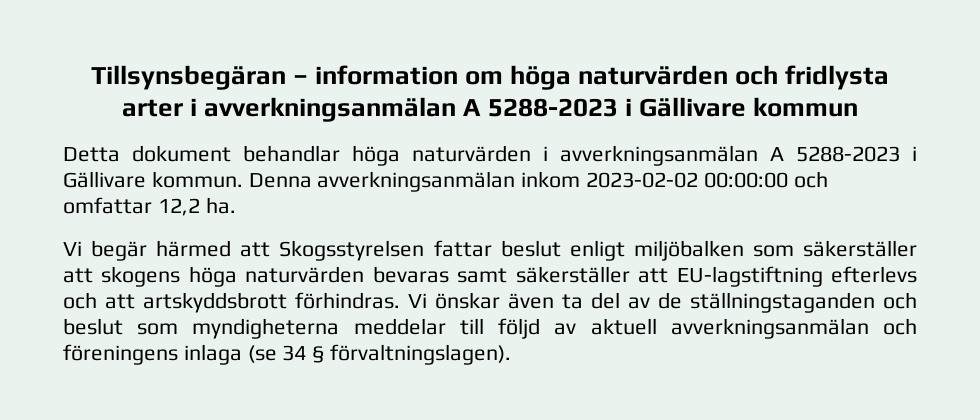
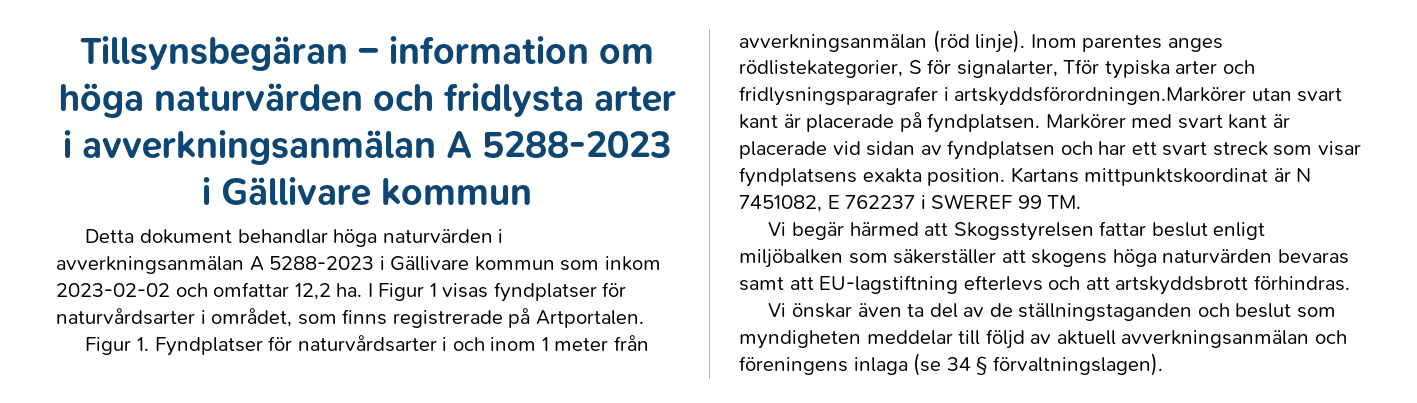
- Detta dokument behandlar höga naturvärden i avverkningsanmälan A 5288-2023 i Gällivare kommun. Denna avverkningsanmälan inkom 2023-02-02 00:00:00 och omfattar 12,2 ha.
+ Detta dokument behandlar höga naturvärden i avverkningsanmälan A 5288-2023 i Gällivare kommun som inkom 2023-02-02 och omfattar 12,2 ha. I Figur 1 visas fyndplatser för naturvårdsarter i området, som finns registrerade på Artportalen.
+ Figur 1. Fyndplatser för naturvårdsarter i och inom 1 meter från avverkningsanmälan (röd linje). Inom parentes anges rödlistekategorier, S för signalarter, Tför typiska arter och fridlysningsparagrafer i artskyddsförordningen.Markörer utan svart kant är placerade på fyndplatsen. Markörer med svart kant är placerade vid sidan av fyndplatsen och har ett svart streck som visar fyndplatsens exakta position. Kartans mittpunktskoordinat är N 7451082, E 762237 i SWEREF 99 TM.
- Vi begär härmed att Skogsstyrelsen fattar beslut enligt miljöbalken som säkerställer att skogens höga naturvärden bevaras samt säkerställer att EU-lagstiftning efterlevs och att artskyddsbrott förhindras. Vi önskar även ta del av de ställningstaganden och beslut som myndigheterna meddelar till följd av aktuell avverkningsanmälan och föreningens inlaga (se 34 § förvaltningslagen).
+ Vi begär härmed att Skogsstyrelsen fattar beslut enligt miljöbalken som säkerställer att skogens höga naturvärden bevaras samt att EU-lagstiftning efterlevs och att artskyddsbrott förhindras.
+ Vi önskar även ta del av de ställningstaganden och beslut som myndigheten meddelar till följd av aktuell avverkningsanmälan och föreningens inlaga (se 34 § förvaltningslagen).

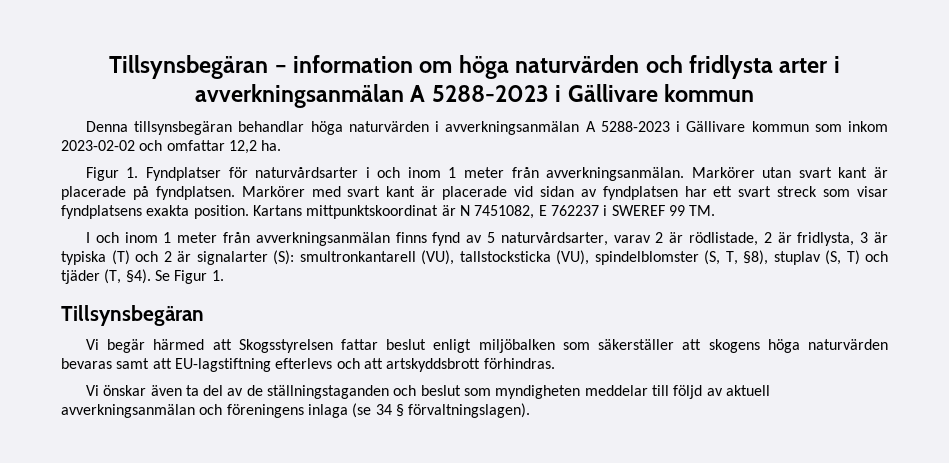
- Detta dokument behandlar höga naturvärden i avverkningsanmälan A 5288-2023 i Gällivare kommun som inkom 2023-02-02 och omfattar 12,2 ha. I Figur 1 visas fyndplatser för naturvårdsarter i området, som finns registrerade på Artportalen.
+ Denna tillsynsbegäran behandlar höga naturvärden i avverkningsanmälan A 5288-2023 i Gällivare kommun som inkom 2023-02-02 och omfattar 12,2 ha.
- Figur 1. Fyndplatser för naturvårdsarter i och inom 1 meter från avverkningsanmälan (röd linje). Inom parentes anges rödlistekategorier, S för signalarter, Tför typiska arter och fridlysningsparagrafer i artskyddsförordningen.Markörer utan svart kant är placerade på fyndplatsen.
+ Figur 1. Fyndplatser för naturvårdsarter i och inom 1 meter från avverkningsanmälan. Markörer utan svart kant är placerade på fyndplatsen.
- Markörer med svart kant är placerade vid sidan av fyndplatsen och har ett svart streck som visar fyndplatsens exakta position.
+ Markörer med svart kant är placerade vid sidan av fyndplatsen har ett svart streck som visar fyndplatsens exakta position.
+ I och inom 1 meter från avverkningsanmälan finns fynd av 5 naturvårdsarter, varav 2 är rödlistade, 2 är fridlysta, 3 är typiska (T) och 2 är signalarter (S): smultronkantarell (VU), tallstocksticka (VU), spindelblomster (S, T, §8), stuplav (S, T) och tjäder (T, §4). Se Figur 1.
+ Tillsynsbegäran

